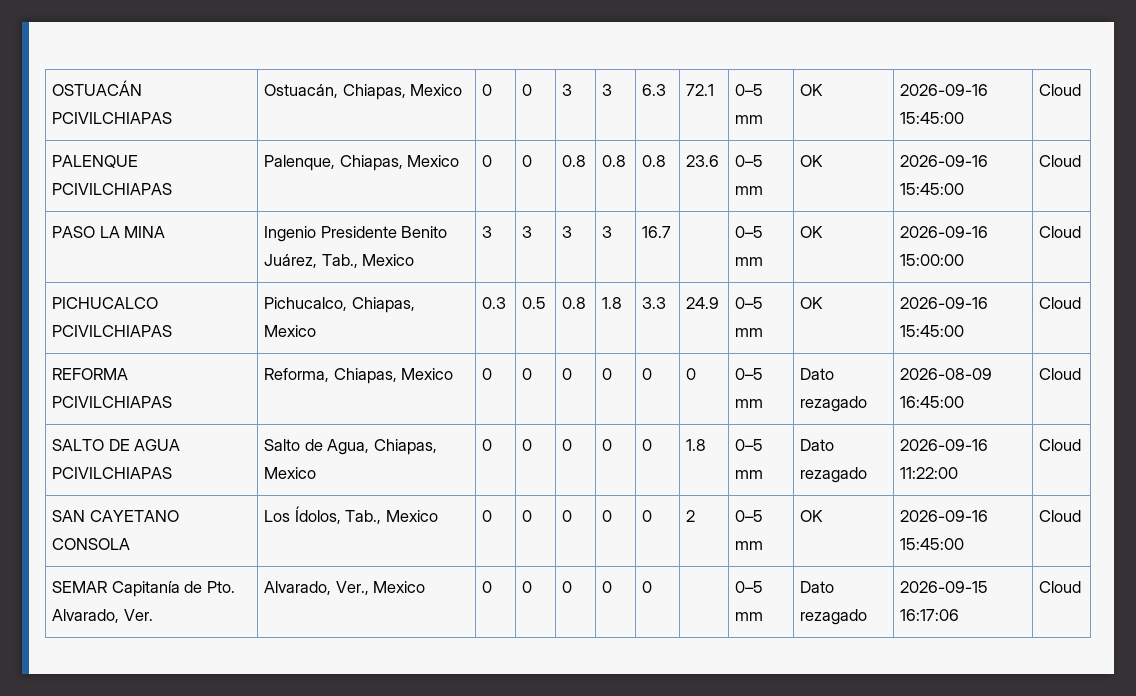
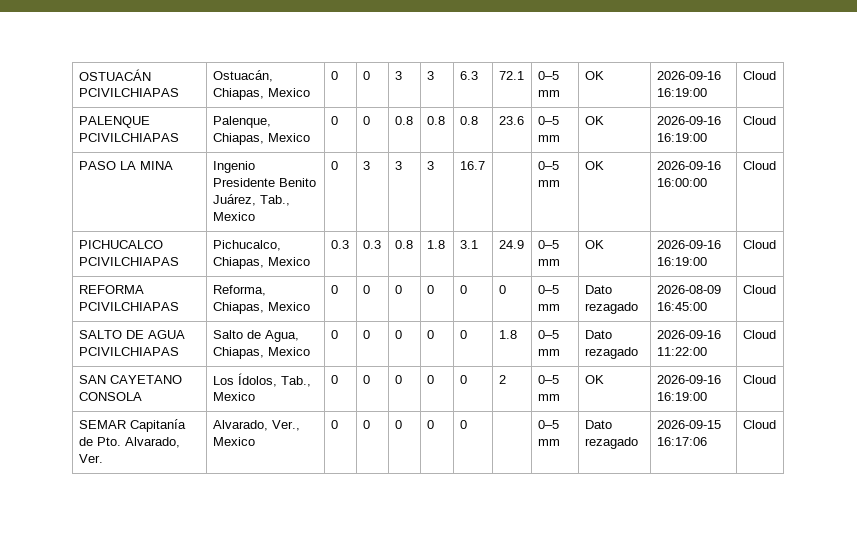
- OSTUACÁN PCIVILCHIAPAS | Ostuacán, Chiapas, Mexico | 0 | 0 | 3 | 3 | 6.3 | 72.1 | 0–5 mm | OK | 2026-09-16 15:45:00 | Cloud
+ OSTUACÁN PCIVILCHIAPAS | Ostuacán, Chiapas, Mexico | 0 | 0 | 3 | 3 | 6.3 | 72.1 | 0–5 mm | OK | 2026-09-16 16:19:00 | Cloud
- PALENQUE PCIVILCHIAPAS | Palenque, Chiapas, Mexico | 0 | 0 | 0.8 | 0.8 | 0.8 | 23.6 | 0–5 mm | OK | 2026-09-16 15:45:00 | Cloud
+ PALENQUE PCIVILCHIAPAS | Palenque, Chiapas, Mexico | 0 | 0 | 0.8 | 0.8 | 0.8 | 23.6 | 0–5 mm | OK | 2026-09-16 16:19:00 | Cloud
- PASO LA MINA | Ingenio Presidente Benito Juárez, Tab., Mexico | 3 | 3 | 3 | 3 | 16.7 | | 0–5 mm | OK | 2026-09-16 15:00:00 | Cloud
+ PASO LA MINA | Ingenio Presidente Benito Juárez, Tab., Mexico | 0 | 3 | 3 | 3 | 16.7 | | 0–5 mm | OK | 2026-09-16 16:00:00 | Cloud
- PICHUCALCO PCIVILCHIAPAS | Pichucalco, Chiapas, Mexico | 0.3 | 0.5 | 0.8 | 1.8 | 3.3 | 24.9 | 0–5 mm | OK | 2026-09-16 15:45:00 | Cloud
+ PICHUCALCO PCIVILCHIAPAS | Pichucalco, Chiapas, Mexico | 0.3 | 0.3 | 0.8 | 1.8 | 3.1 | 24.9 | 0–5 mm | OK | 2026-09-16 16:19:00 | Cloud
- SAN CAYETANO CONSOLA | Los Ídolos, Tab., Mexico | 0 | 0 | 0 | 0 | 0 | 2 | 0–5 mm | OK | 2026-09-16 15:45:00 | Cloud
+ SAN CAYETANO CONSOLA | Los Ídolos, Tab., Mexico | 0 | 0 | 0 | 0 | 0 | 2 | 0–5 mm | OK | 2026-09-16 16:19:00 | Cloud

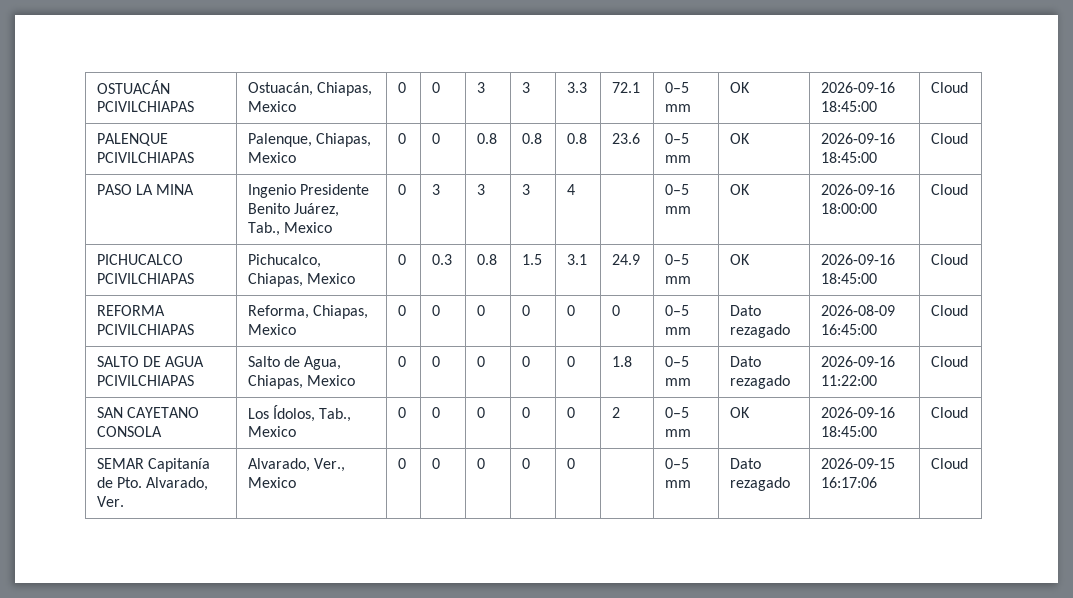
- OSTUACÁN PCIVILCHIAPAS | Ostuacán, Chiapas, Mexico | 0 | 0 | 3 | 3 | 6.3 | 72.1 | 0–5 mm | OK | 2026-09-16 16:19:00 | Cloud
+ OSTUACÁN PCIVILCHIAPAS | Ostuacán, Chiapas, Mexico | 0 | 0 | 3 | 3 | 3.3 | 72.1 | 0–5 mm | OK | 2026-09-16 18:45:00 | Cloud
- PALENQUE PCIVILCHIAPAS | Palenque, Chiapas, Mexico | 0 | 0 | 0.8 | 0.8 | 0.8 | 23.6 | 0–5 mm | OK | 2026-09-16 16:19:00 | Cloud
+ PALENQUE PCIVILCHIAPAS | Palenque, Chiapas, Mexico | 0 | 0 | 0.8 | 0.8 | 0.8 | 23.6 | 0–5 mm | OK | 2026-09-16 18:45:00 | Cloud
- PASO LA MINA | Ingenio Presidente Benito Juárez, Tab., Mexico | 0 | 3 | 3 | 3 | 16.7 | | 0–5 mm | OK | 2026-09-16 16:00:00 | Cloud
+ PASO LA MINA | Ingenio Presidente Benito Juárez, Tab., Mexico | 0 | 3 | 3 | 3 | 4 | | 0–5 mm | OK | 2026-09-16 18:00:00 | Cloud
- PICHUCALCO PCIVILCHIAPAS | Pichucalco, Chiapas, Mexico | 0.3 | 0.3 | 0.8 | 1.8 | 3.1 | 24.9 | 0–5 mm | OK | 2026-09-16 16:19:00 | Cloud
+ PICHUCALCO PCIVILCHIAPAS | Pichucalco, Chiapas, Mexico | 0 | 0.3 | 0.8 | 1.5 | 3.1 | 24.9 | 0–5 mm | OK | 2026-09-16 18:45:00 | Cloud
- SAN CAYETANO CONSOLA | Los Ídolos, Tab., Mexico | 0 | 0 | 0 | 0 | 0 | 2 | 0–5 mm | OK | 2026-09-16 16:19:00 | Cloud
+ SAN CAYETANO CONSOLA | Los Ídolos, Tab., Mexico | 0 | 0 | 0 | 0 | 0 | 2 | 0–5 mm | OK | 2026-09-16 18:45:00 | Cloud

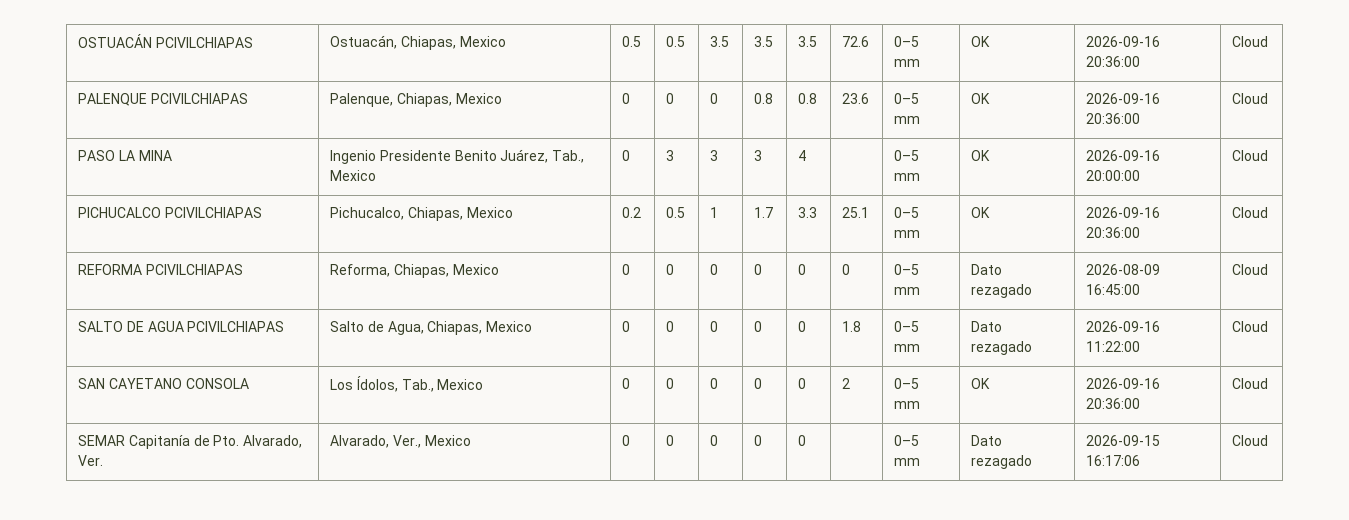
- OSTUACÁN PCIVILCHIAPAS | Ostuacán, Chiapas, Mexico | 0 | 0 | 3 | 3 | 3.3 | 72.1 | 0–5 mm | OK | 2026-09-16 18:45:00 | Cloud
+ OSTUACÁN PCIVILCHIAPAS | Ostuacán, Chiapas, Mexico | 0.5 | 0.5 | 3.5 | 3.5 | 3.5 | 72.6 | 0–5 mm | OK | 2026-09-16 20:36:00 | Cloud
- PALENQUE PCIVILCHIAPAS | Palenque, Chiapas, Mexico | 0 | 0 | 0.8 | 0.8 | 0.8 | 23.6 | 0–5 mm | OK | 2026-09-16 18:45:00 | Cloud
+ PALENQUE PCIVILCHIAPAS | Palenque, Chiapas, Mexico | 0 | 0 | 0 | 0.8 | 0.8 | 23.6 | 0–5 mm | OK | 2026-09-16 20:36:00 | Cloud
- PASO LA MINA | Ingenio Presidente Benito Juárez, Tab., Mexico | 0 | 3 | 3 | 3 | 4 | | 0–5 mm | OK | 2026-09-16 18:00:00 | Cloud
+ PASO LA MINA | Ingenio Presidente Benito Juárez, Tab., Mexico | 0 | 3 | 3 | 3 | 4 | | 0–5 mm | OK | 2026-09-16 20:00:00 | Cloud
- PICHUCALCO PCIVILCHIAPAS | Pichucalco, Chiapas, Mexico | 0 | 0.3 | 0.8 | 1.5 | 3.1 | 24.9 | 0–5 mm | OK | 2026-09-16 18:45:00 | Cloud
+ PICHUCALCO PCIVILCHIAPAS | Pichucalco, Chiapas, Mexico | 0.2 | 0.5 | 1 | 1.7 | 3.3 | 25.1 | 0–5 mm | OK | 2026-09-16 20:36:00 | Cloud
- SAN CAYETANO CONSOLA | Los Ídolos, Tab., Mexico | 0 | 0 | 0 | 0 | 0 | 2 | 0–5 mm | OK | 2026-09-16 18:45:00 | Cloud
+ SAN CAYETANO CONSOLA | Los Ídolos, Tab., Mexico | 0 | 0 | 0 | 0 | 0 | 2 | 0–5 mm | OK | 2026-09-16 20:36:00 | Cloud

